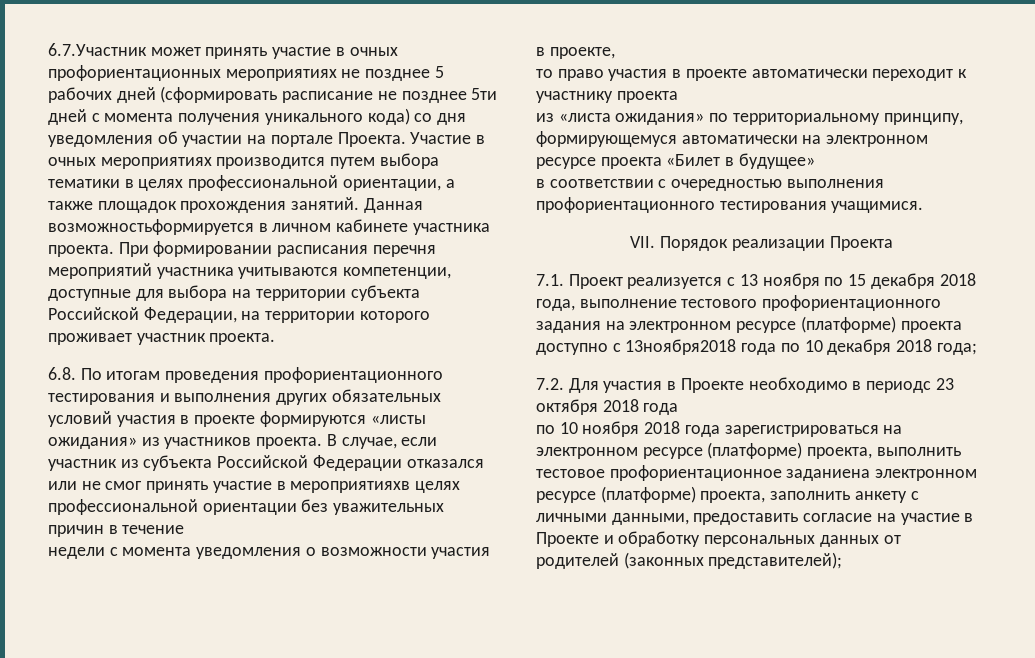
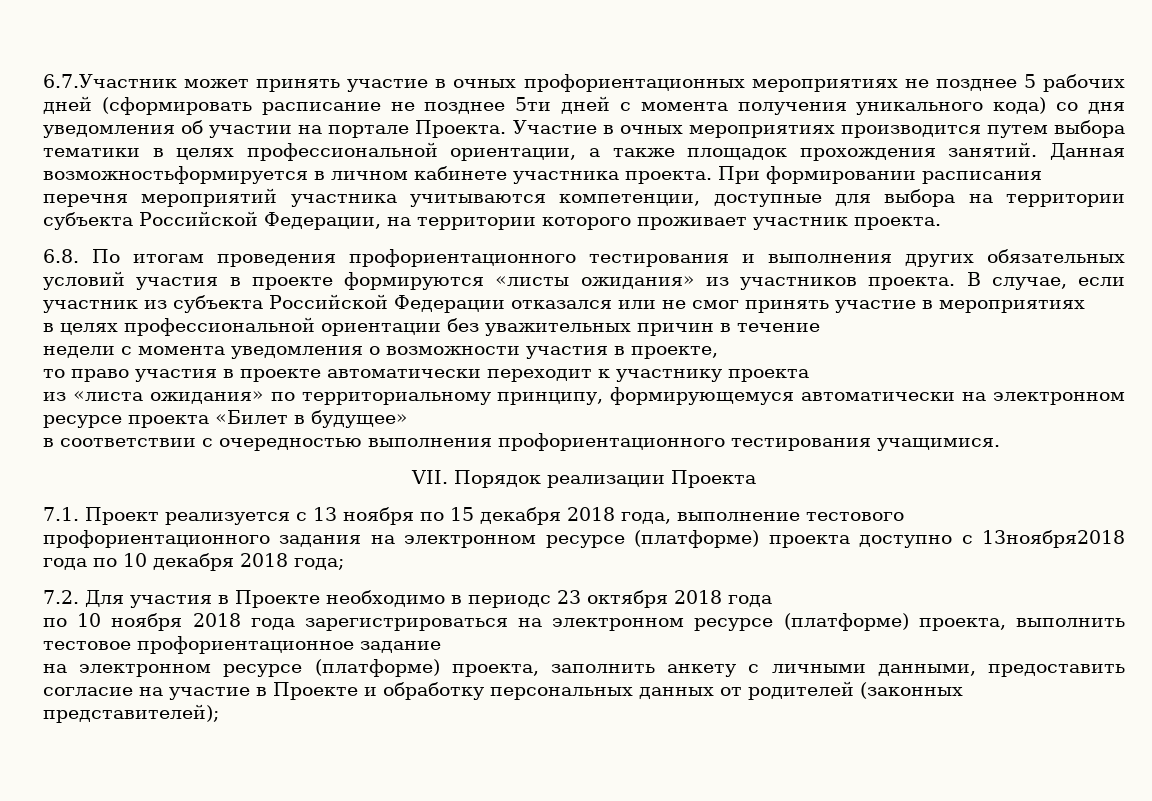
- В случае, если участник из субъекта Российской Федерации отказался или не смог принять участие в мероприятияхв целях профессиональной ориентации без уважительных причин в течение
+ В случае, если участник из субъекта Российской Федерации отказался или не смог принять участие в мероприятиях
+ в целях профессиональной ориентации без уважительных причин в течение
- по 10 ноября 2018 года зарегистрироваться на электронном ресурсе (платформе) проекта, выполнить тестовое профориентационное заданиена электронном ресурсе (платформе) проекта, заполнить анкету с личными данными, предоставить согласие на участие в Проекте и обработку персональных данных от родителей (законных представителей);
+ по 10 ноября 2018 года зарегистрироваться на электронном ресурсе (платформе) проекта, выполнить тестовое профориентационное задание
+ на электронном ресурсе (платформе) проекта, заполнить анкету с личными данными, предоставить согласие на участие в Проекте и обработку персональных данных от родителей (законных представителей);

